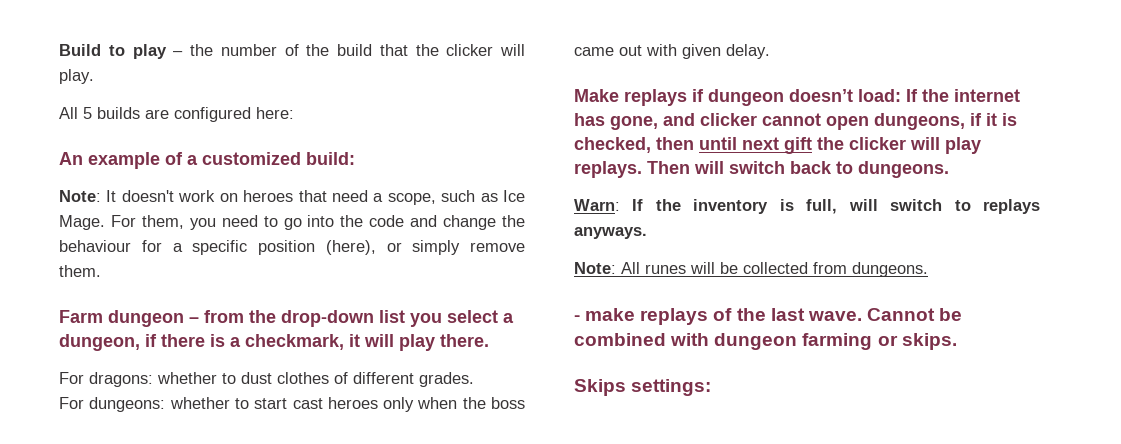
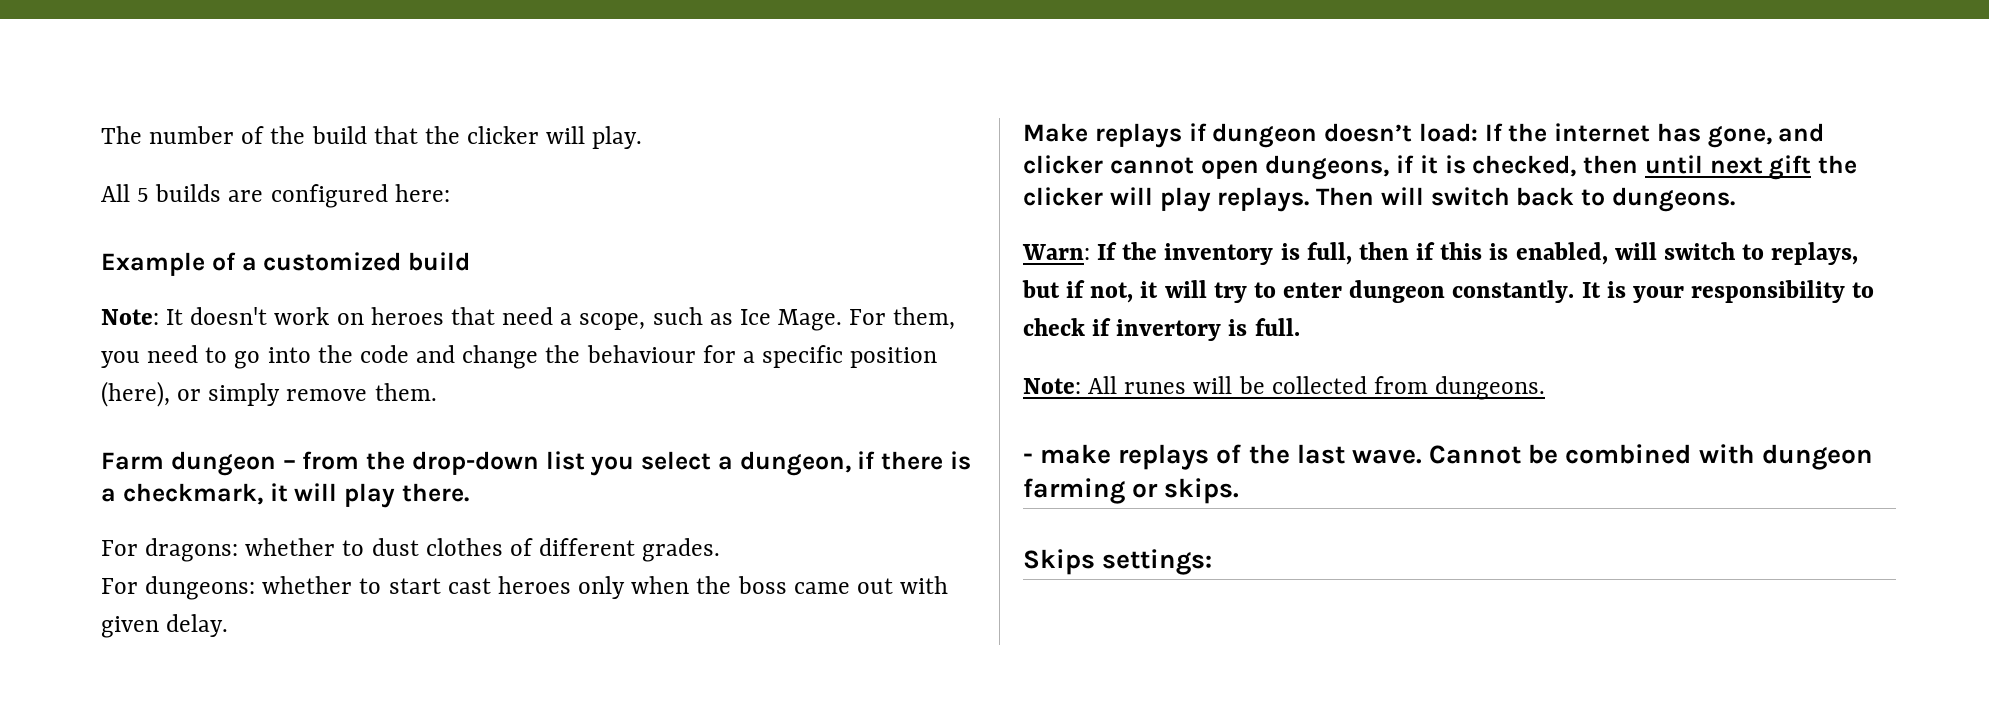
- Build to play – the number of the build that the clicker will play.
+ The number of the build that the clicker will play.
- An example of a customized build:
+ Example of a customized build
- Warn: If the inventory is full, will switch to replays anyways.
+ Warn: If the inventory is full, then if this is enabled, will switch to replays, but if not, it will try to enter dungeon constantly. It is your responsibility to check if invertory is full.

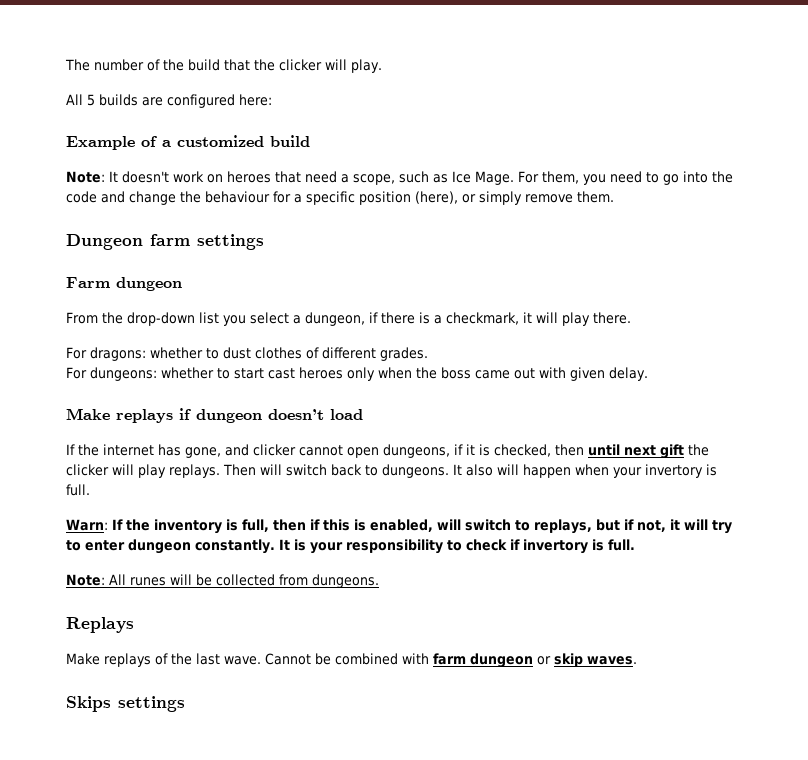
+ Dungeon farm settings
- Farm dungeon – from the drop-down list you select a dungeon, if there is a checkmark, it will play there.
+ Farm dungeon
+ From the drop-down list you select a dungeon, if there is a checkmark, it will play there.
- Make replays if dungeon doesn’t load: If the internet has gone, and clicker cannot open dungeons, if it is checked, then until next gift the clicker will play replays.
+ Make replays if dungeon doesn’t load
+ If the internet has gone, and clicker cannot open dungeons, if it is checked, then until next gift the clicker will play replays.
+ It also will happen when your invertory is full.
- - make replays of the last wave.
+ Replays
+ Make replays of the last wave.
- Cannot be combined with dungeon farming or skips.
+ Cannot be combined with farm dungeon or skip waves.
- Skips settings:
+ Skips settings

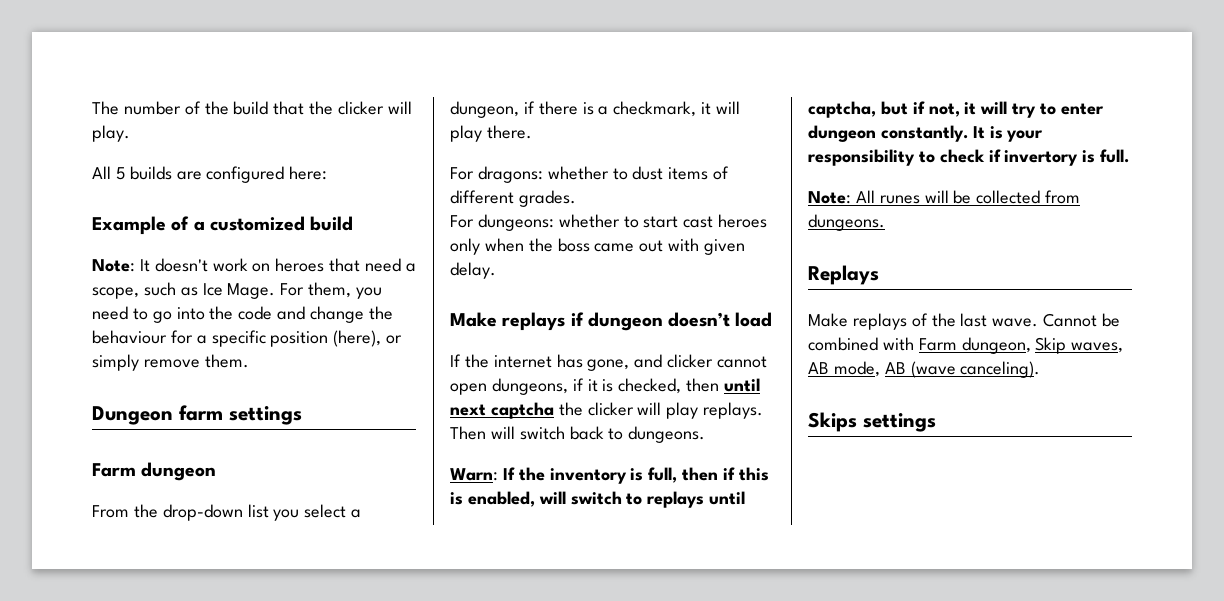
- For dragons: whether to dust clothes of different grades.
+ For dragons: whether to dust items of different grades.
- If the internet has gone, and clicker cannot open dungeons, if it is checked, then until next gift the clicker will play replays.
+ If the internet has gone, and clicker cannot open dungeons, if it is checked, then until next captcha the clicker will play replays.
- It also will happen when your invertory is full.
- Warn: If the inventory is full, then if this is enabled, will switch to replays, but if not, it will try to enter dungeon constantly.
+ Warn: If the inventory is full, then if this is enabled, will switch to replays until captcha, but if not, it will try to enter dungeon constantly.
- Cannot be combined with farm dungeon or skip waves.
+ Cannot be combined with Farm dungeon, Skip waves, AB mode, AB (wave canceling).

